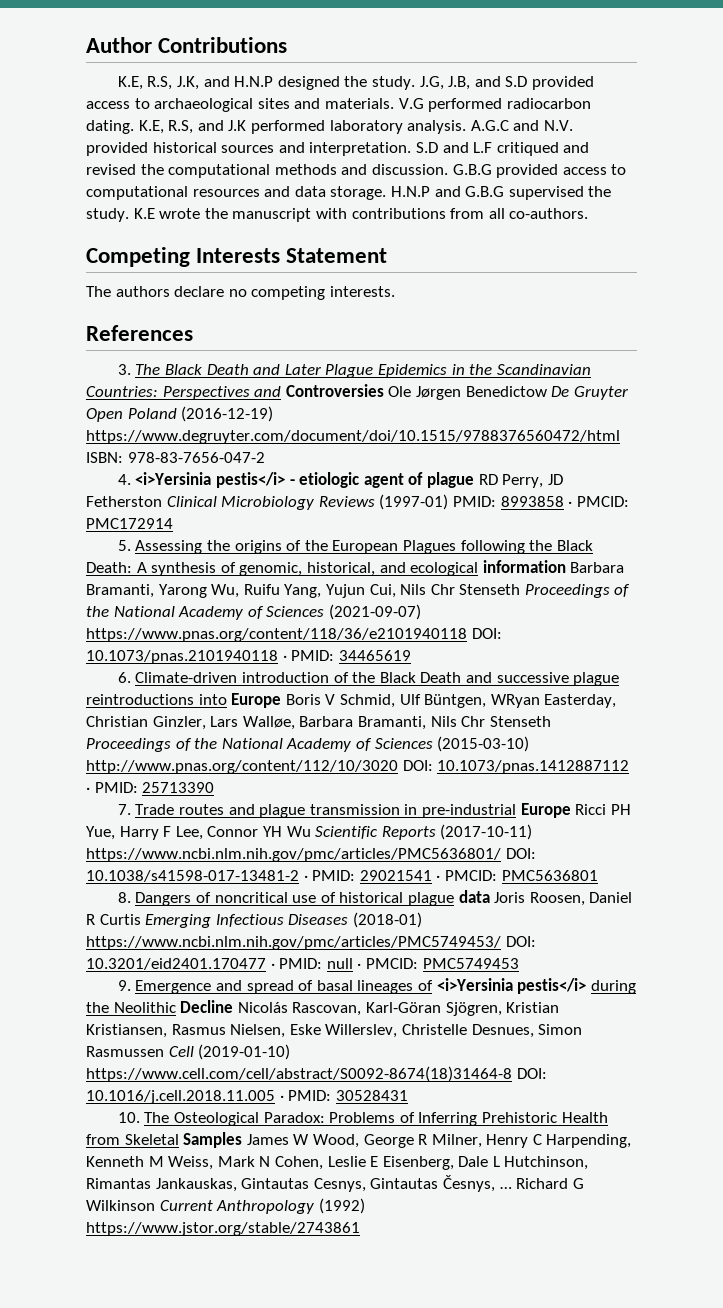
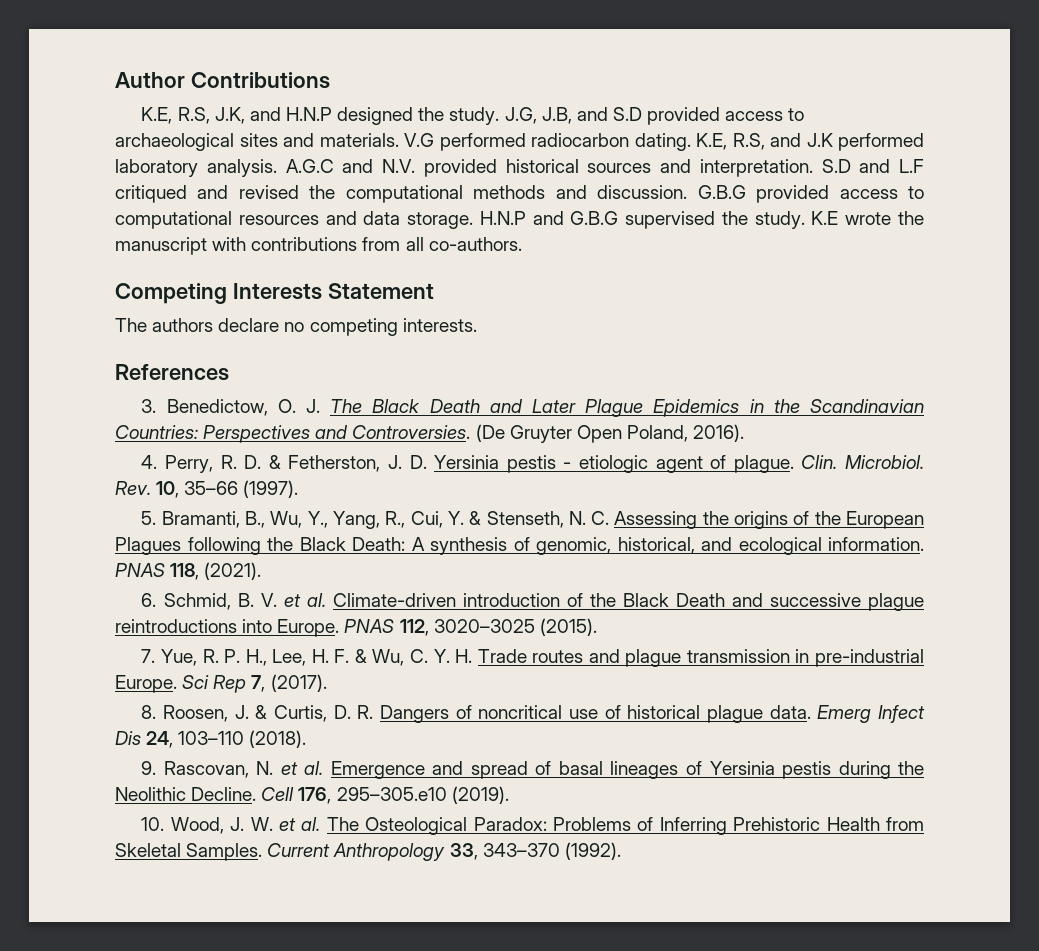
- 3. The Black Death and Later Plague Epidemics in the Scandinavian Countries:
+ 3. Benedictow, O. J. The Black Death and Later Plague Epidemics in the Scandinavian Countries:
- Perspectives and Controversies Ole Jørgen Benedictow De Gruyter Open Poland (2016-12-19) https://www.degruyter.com/document/doi/10.1515/9788376560472/html ISBN: 978-83-7656-047-2
- 4. <i>Yersinia pestis</i> - etiologic agent of plague RD Perry, JD Fetherston Clinical Microbiology Reviews (1997-01) PMID: 8993858 · PMCID: PMC172914
- 5. Assessing the origins of the European Plagues following the Black Death:
+ Perspectives and Controversies. (De Gruyter Open Poland, 2016).
+ 4. Perry, R. D. & Fetherston, J. D. Yersinia pestis - etiologic agent of plague. Clin. Microbiol. Rev. 10, 35–66 (1997).
+ 5. Bramanti, B., Wu, Y., Yang, R., Cui, Y. & Stenseth, N. C. Assessing the origins of the European Plagues following the Black Death:
- A synthesis of genomic, historical, and ecological information Barbara Bramanti, Yarong Wu, Ruifu Yang, Yujun Cui, Nils Chr Stenseth Proceedings of the National Academy of Sciences (2021-09-07) https://www.pnas.org/content/118/36/e2101940118 DOI: 10.1073/pnas.2101940118 · PMID: 34465619
- 6. Climate-driven introduction of the Black Death and successive plague reintroductions into Europe Boris V Schmid, Ulf Büntgen, WRyan Easterday, Christian Ginzler, Lars Walløe, Barbara Bramanti, Nils Chr Stenseth Proceedings of the National Academy of Sciences (2015-03-10) http://www.pnas.org/content/112/10/3020 DOI: 10.1073/pnas.1412887112 · PMID: 25713390
- 7. Trade routes and plague transmission in pre-industrial Europe Ricci PH Yue, Harry F Lee, Connor YH Wu Scientific Reports (2017-10-11) https://www.ncbi.nlm.nih.gov/pmc/articles/PMC5636801/ DOI: 10.1038/s41598-017-13481-2 · PMID: 29021541 · PMCID: PMC5636801
- 8. Dangers of noncritical use of historical plague data Joris Roosen, Daniel R Curtis Emerging Infectious Diseases (2018-01) https://www.ncbi.nlm.nih.gov/pmc/articles/PMC5749453/ DOI: 10.3201/eid2401.170477 · PMID: null · PMCID: PMC5749453
- 9. Emergence and spread of basal lineages of <i>Yersinia pestis</i> during the Neolithic Decline Nicolás Rascovan, Karl-Göran Sjögren, Kristian Kristiansen, Rasmus Nielsen, Eske Willerslev, Christelle Desnues, Simon Rasmussen Cell (2019-01-10) https://www.cell.com/cell/abstract/S0092-8674(18)31464-8 DOI: 10.1016/j.cell.2018.11.005 · PMID: 30528431
- 10. The Osteological Paradox:
+ A synthesis of genomic, historical, and ecological information. PNAS 118, (2021).
+ 6. Schmid, B. V. et al. Climate-driven introduction of the Black Death and successive plague reintroductions into Europe. PNAS 112, 3020–3025 (2015).
+ 7. Yue, R. P. H., Lee, H. F. & Wu, C. Y. H. Trade routes and plague transmission in pre-industrial Europe. Sci Rep 7, (2017).
+ 8. Roosen, J. & Curtis, D. R. Dangers of noncritical use of historical plague data. Emerg Infect Dis 24, 103–110 (2018).
+ 9. Rascovan, N. et al. Emergence and spread of basal lineages of Yersinia pestis during the Neolithic Decline. Cell 176, 295–305.e10 (2019).
+ 10. Wood, J. W. et al. The Osteological Paradox:
- Problems of Inferring Prehistoric Health from Skeletal Samples James W Wood, George R Milner, Henry C Harpending, Kenneth M Weiss, Mark N Cohen, Leslie E Eisenberg, Dale L Hutchinson, Rimantas Jankauskas, Gintautas Cesnys, Gintautas Česnys, … Richard G Wilkinson Current Anthropology (1992) https://www.jstor.org/stable/2743861
+ Problems of Inferring Prehistoric Health from Skeletal Samples. Current Anthropology 33, 343–370 (1992).

